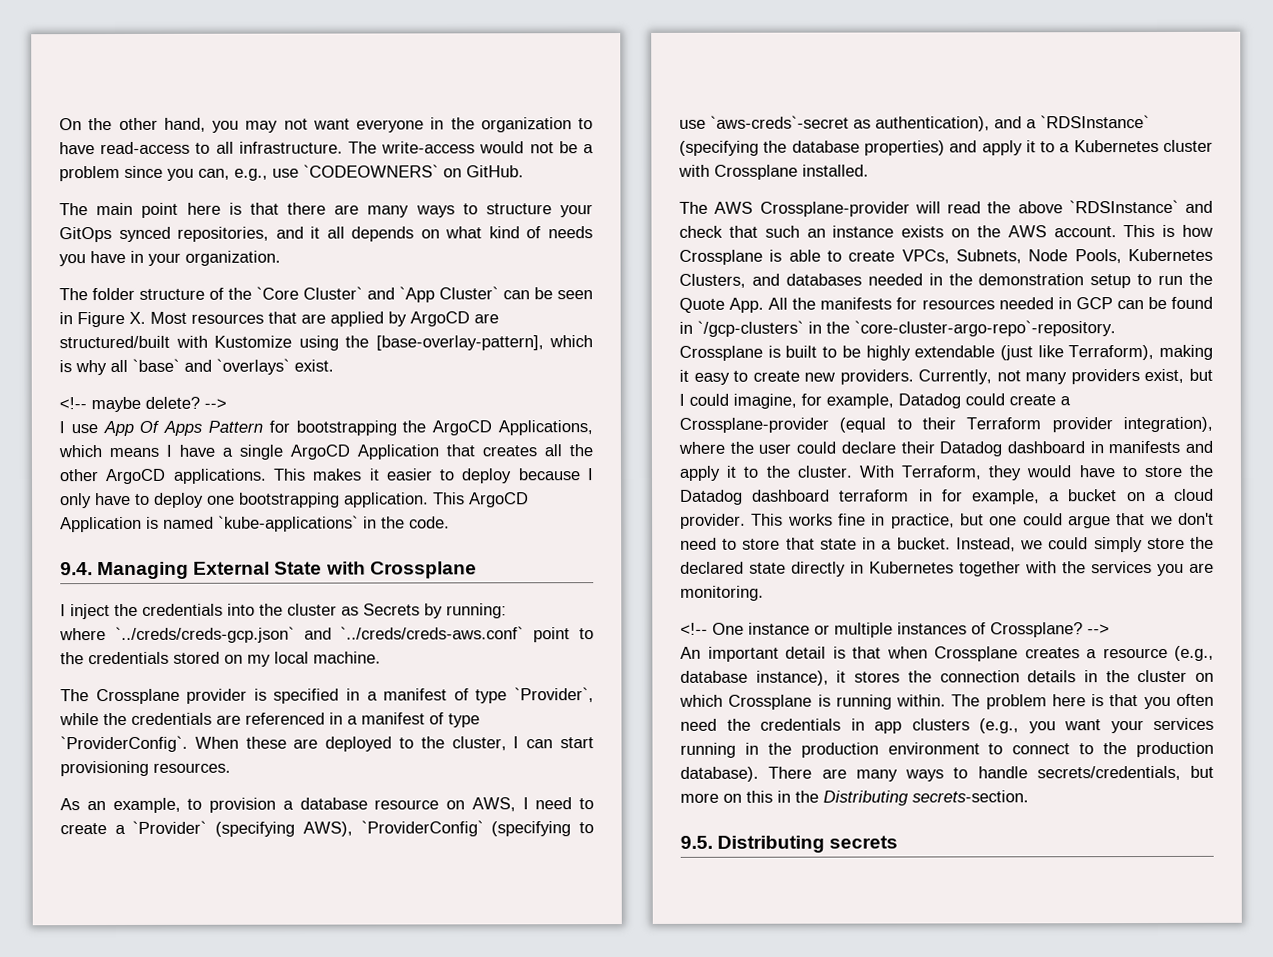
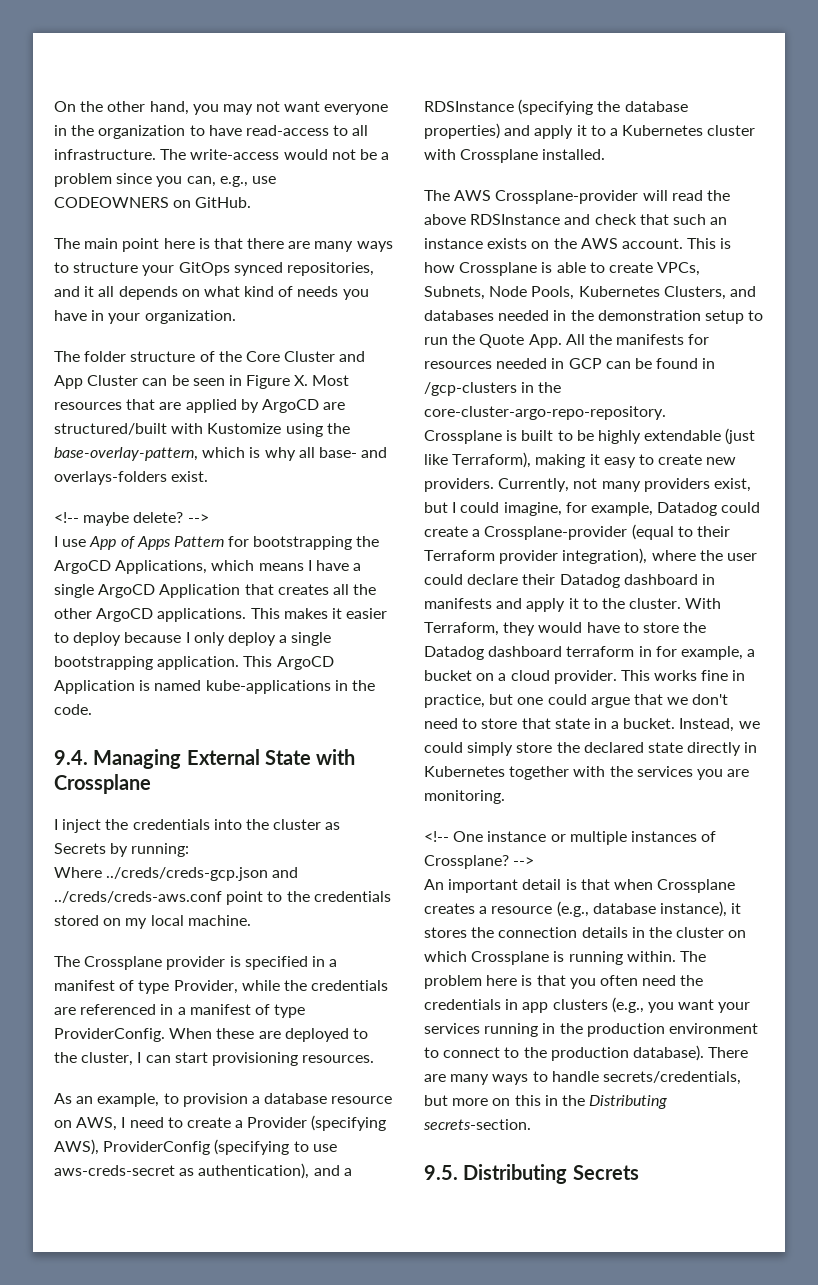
- The write-access would not be a problem since you can, e.g., use `CODEOWNERS` on GitHub.
+ The write-access would not be a problem since you can, e.g., use CODEOWNERS on GitHub.
- The folder structure of the `Core Cluster` and `App Cluster` can be seen in Figure X. Most resources that are applied by ArgoCD are structured/built with Kustomize using the [base-overlay-pattern], which is why all `base` and `overlays` exist.
+ The folder structure of the Core Cluster and App Cluster can be seen in Figure X. Most resources that are applied by ArgoCD are structured/built with Kustomize using the base-overlay-pattern, which is why all base- and overlays-folders exist.
- I use App Of Apps Pattern for bootstrapping the ArgoCD Applications, which means I have a single ArgoCD Application that creates all the other ArgoCD applications.
+ I use App of Apps Pattern for bootstrapping the ArgoCD Applications, which means I have a single ArgoCD Application that creates all the other ArgoCD applications.
- This makes it easier to deploy because I only have to deploy one bootstrapping application.
+ This makes it easier to deploy because I only deploy a single bootstrapping application.
- This ArgoCD Application is named `kube-applications` in the code.
+ This ArgoCD Application is named kube-applications in the code.
- where `../creds/creds-gcp.json` and `../creds/creds-aws.conf` point to the credentials stored on my local machine.
+ Where ../creds/creds-gcp.json and ../creds/creds-aws.conf point to the credentials stored on my local machine.
- The Crossplane provider is specified in a manifest of type `Provider`, while the credentials are referenced in a manifest of type `ProviderConfig`.
+ The Crossplane provider is specified in a manifest of type Provider, while the credentials are referenced in a manifest of type ProviderConfig.
- As an example, to provision a database resource on AWS, I need to create a `Provider` (specifying AWS), `ProviderConfig` (specifying to use `aws-creds`-secret as authentication), and a `RDSInstance` (specifying the database properties) and apply it to a Kubernetes cluster with Crossplane installed.
+ As an example, to provision a database resource on AWS, I need to create a Provider (specifying AWS), ProviderConfig (specifying to use aws-creds-secret as authentication), and a RDSInstance (specifying the database properties) and apply it to a Kubernetes cluster with Crossplane installed.
- The AWS Crossplane-provider will read the above `RDSInstance` and check that such an instance exists on the AWS account.
+ The AWS Crossplane-provider will read the above RDSInstance and check that such an instance exists on the AWS account.
- This is how Crossplane is able to create VPCs, Subnets, Node Pools, Kubernetes Clusters, and databases needed in the demonstration setup to run the Quote App. All the manifests for resources needed in GCP can be found in `/gcp-clusters` in the `core-cluster-argo-repo`-repository.
+ This is how Crossplane is able to create VPCs, Subnets, Node Pools, Kubernetes Clusters, and databases needed in the demonstration setup to run the Quote App. All the manifests for resources needed in GCP can be found in /gcp-clusters in the core-cluster-argo-repo-repository.
- 9.5. Distributing secrets
+ 9.5. Distributing Secrets

